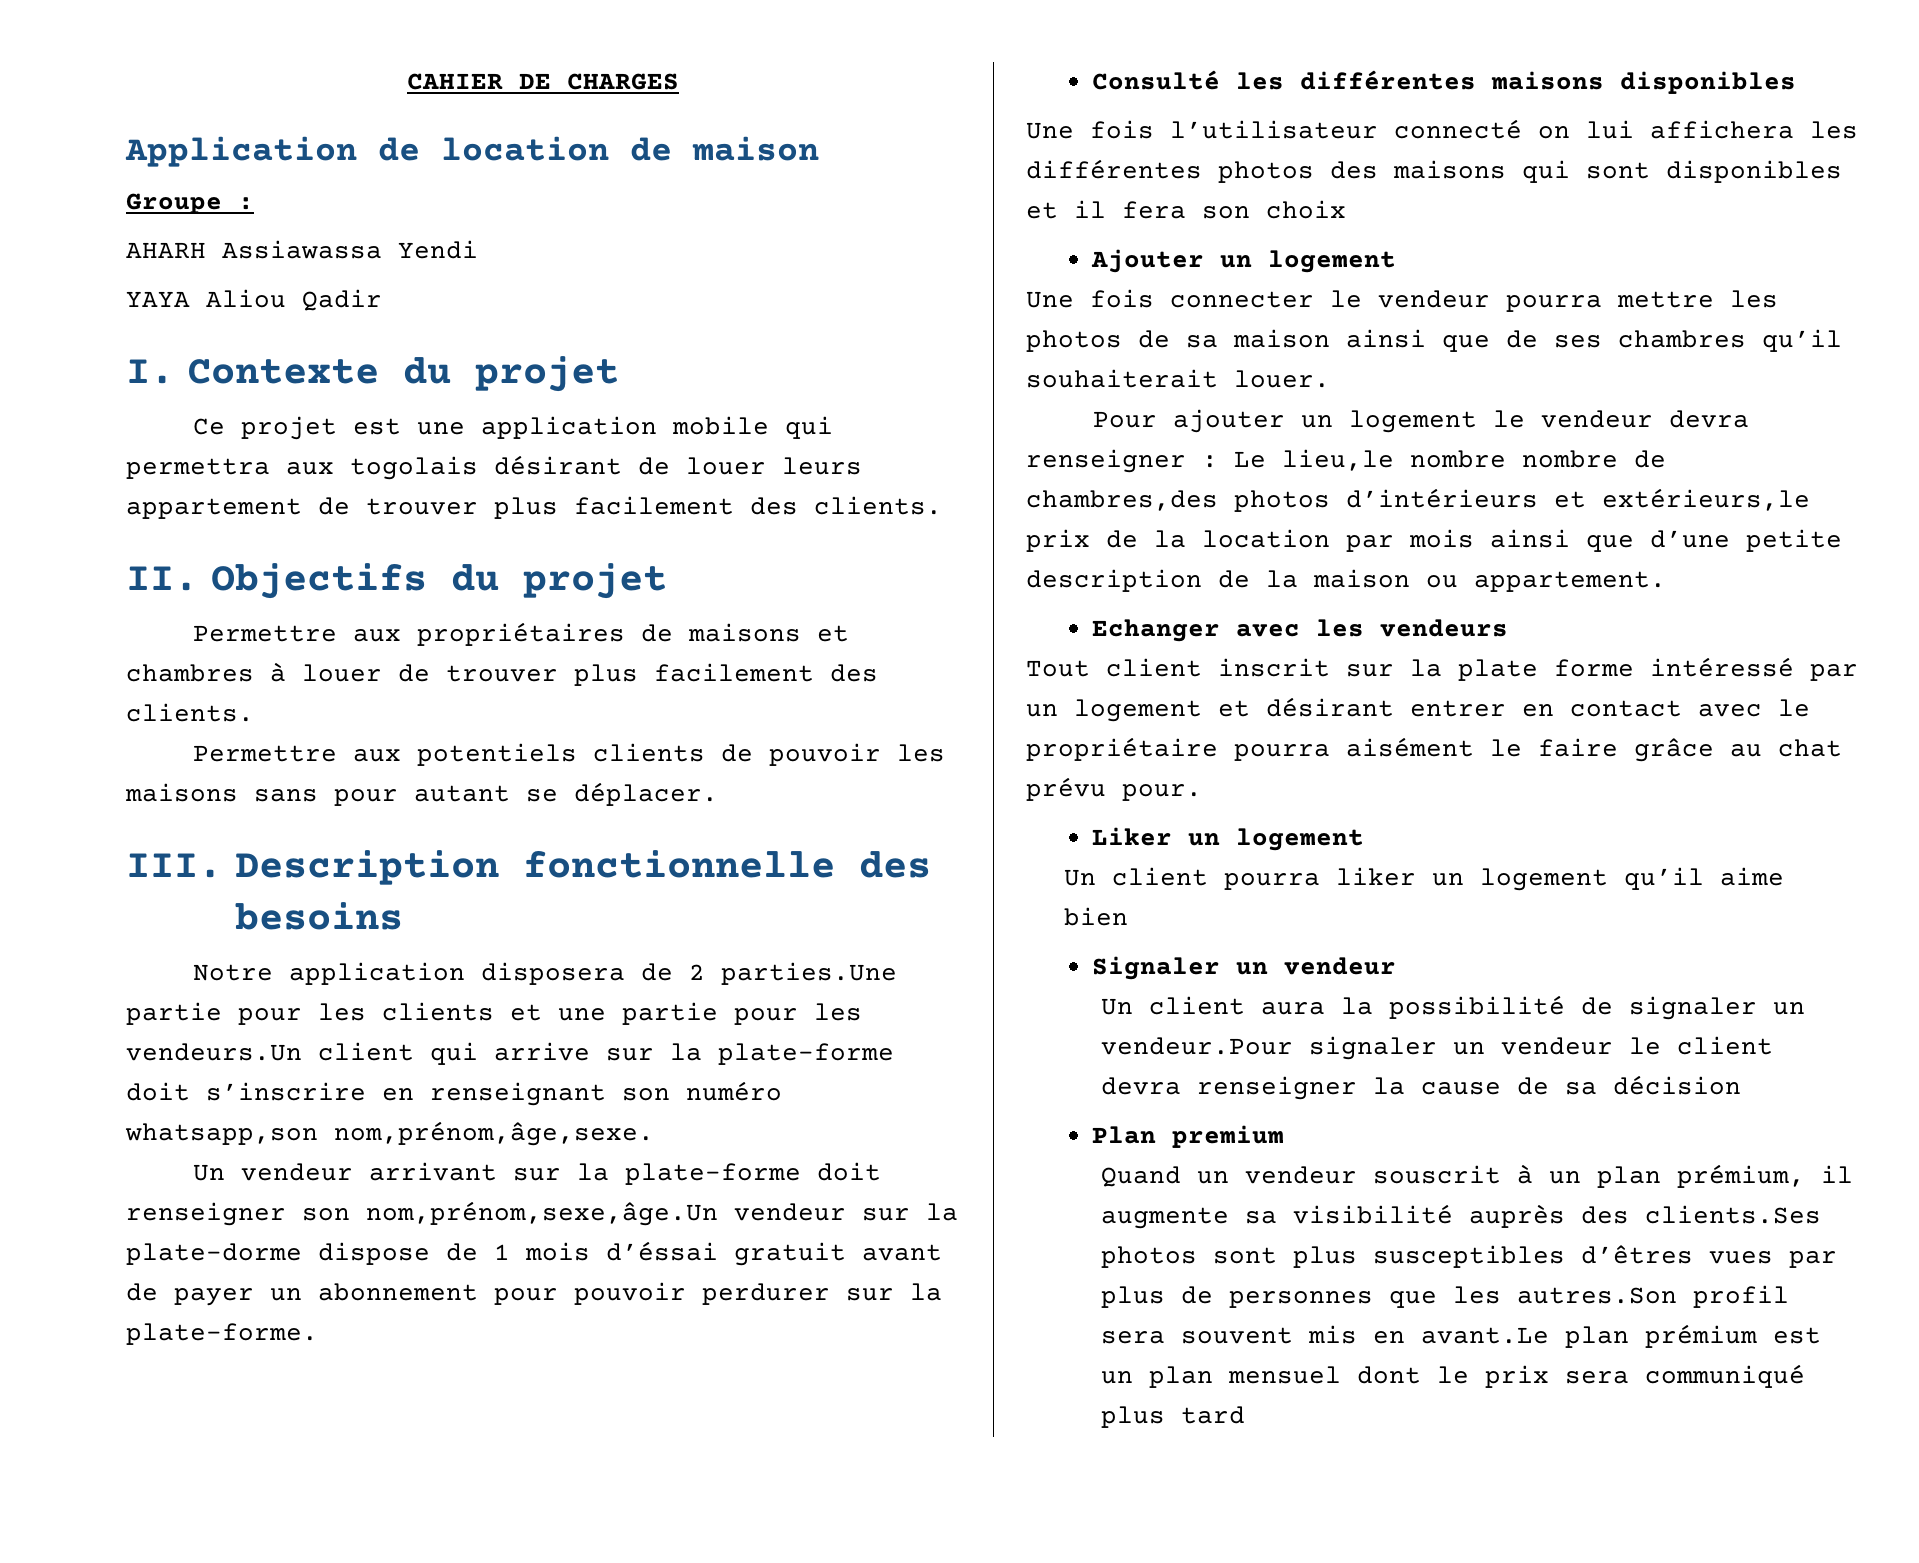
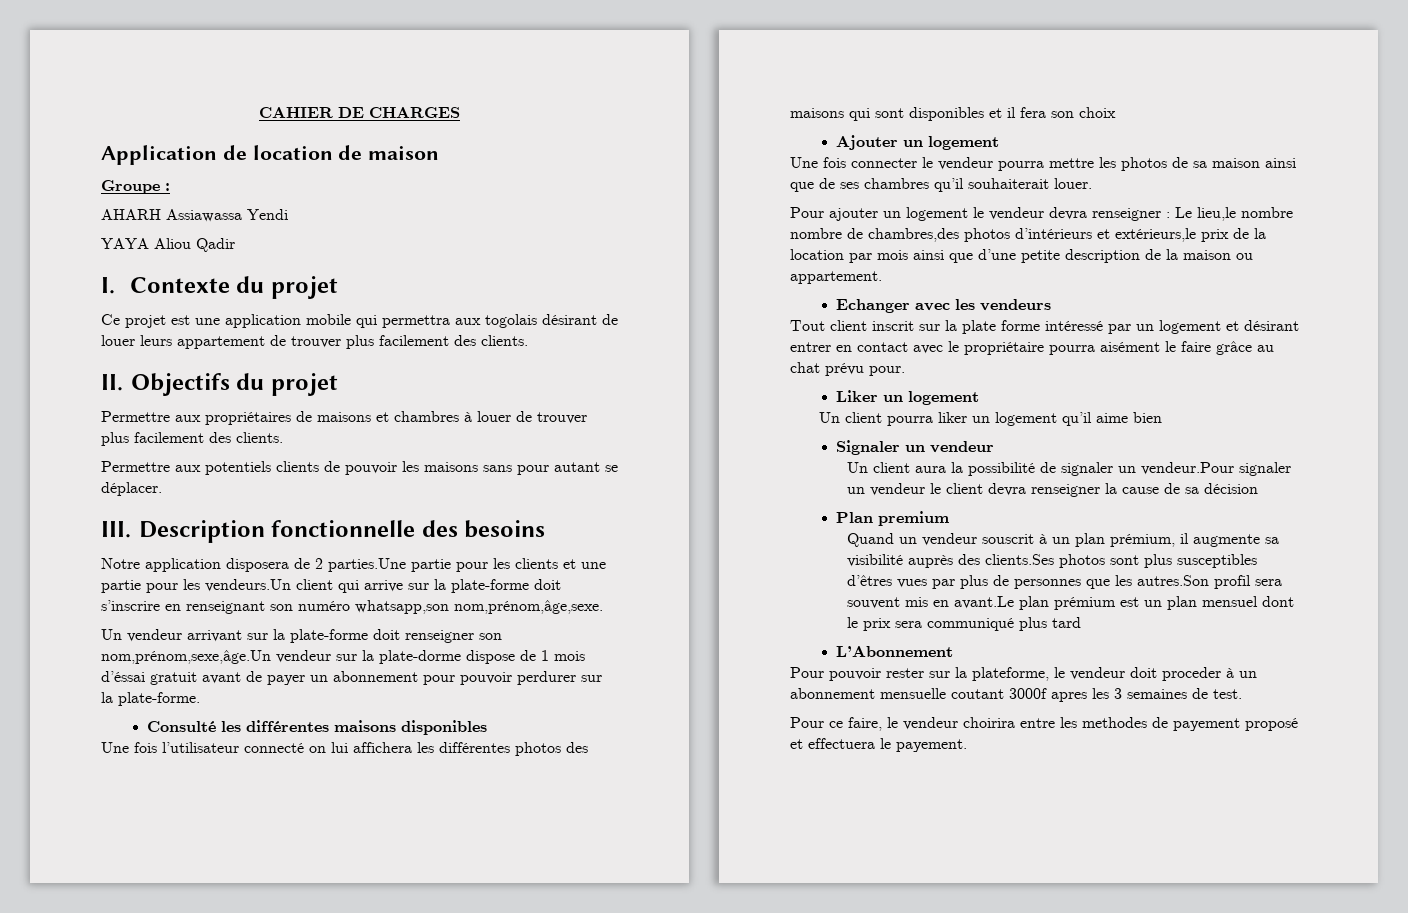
+ L’Abonnement
+ Pour pouvoir rester sur la plateforme, le vendeur doit proceder à un abonnement mensuelle coutant 3000f apres les 3 semaines de test.
+ Pour ce faire, le vendeur choirira entre les methodes de payement proposé et effectuera le payement.

